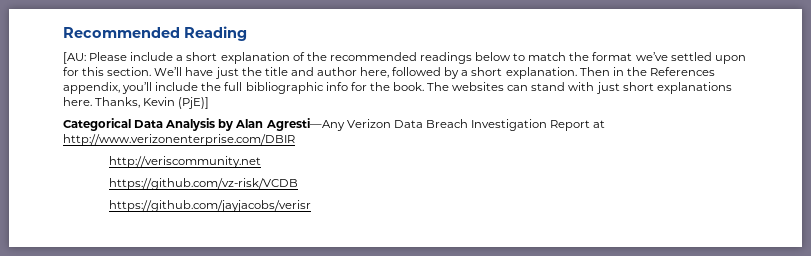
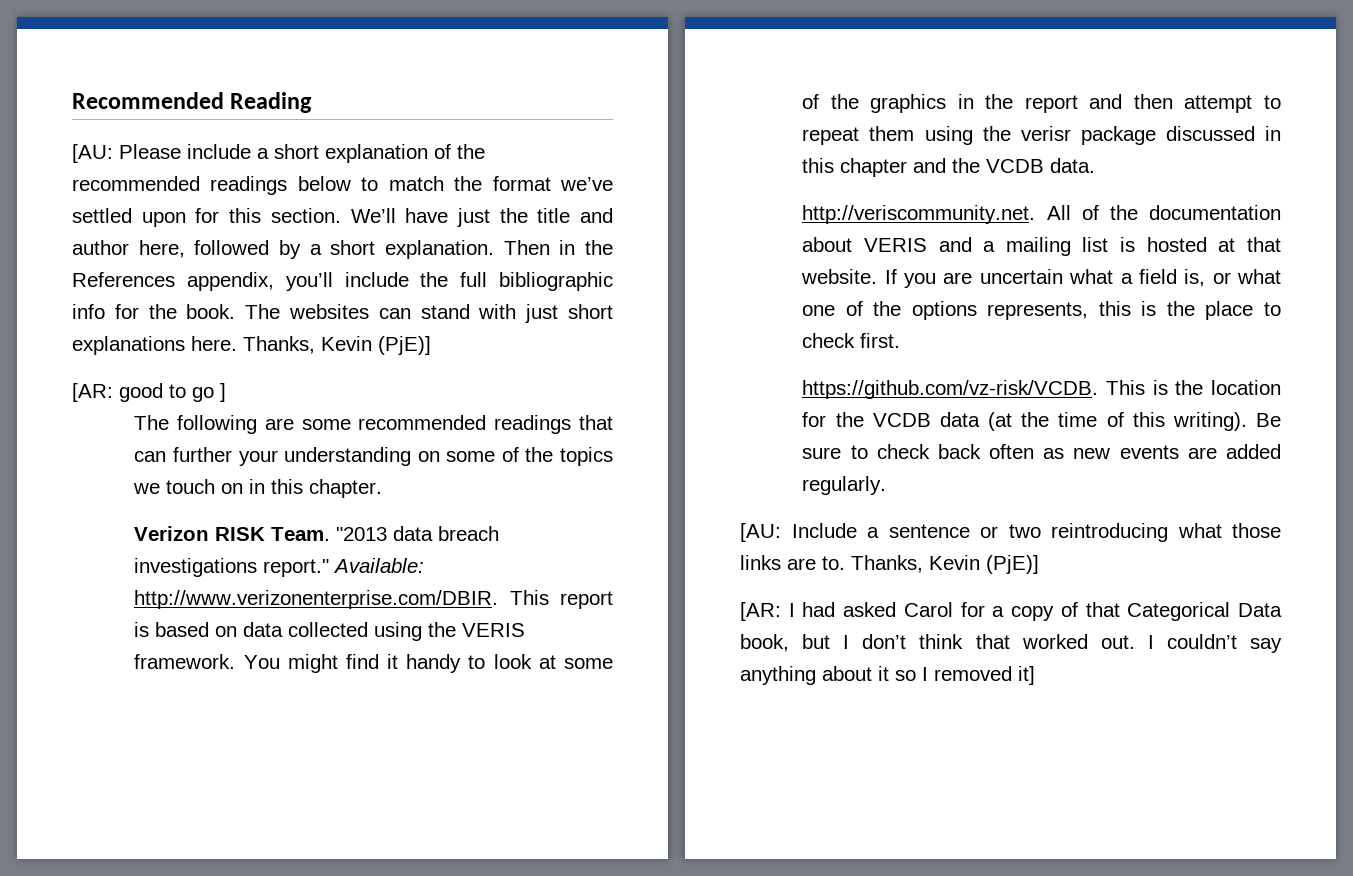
- Categorical Data Analysis by Alan Agresti—Any Verizon Data Breach Investigation Report at http://www.verizonenterprise.com/DBIR
- http://veriscommunity.net
- https://github.com/vz-risk/VCDB
- https://github.com/jayjacobs/verisr
+ [AR: good to go ]
+ The following are some recommended readings that can further your understanding on some of the topics we touch on in this chapter.
+ Verizon RISK Team. "2013 data breach investigations report." Available: http://www.verizonenterprise.com/DBIR. This report is based on data collected using the VERIS framework. You might find it handy to look at some of the graphics in the report and then attempt to repeat them using the verisr package discussed in this chapter and the VCDB data.
+ http://veriscommunity.net. All of the documentation about VERIS and a mailing list is hosted at that website. If you are uncertain what a field is, or what one of the options represents, this is the place to check first.
+ https://github.com/vz-risk/VCDB. This is the location for the VCDB data (at the time of this writing). Be sure to check back often as new events are added regularly.
+ [AU: Include a sentence or two reintroducing what those links are to. Thanks, Kevin (PjE)]
+ [AR: I had asked Carol for a copy of that Categorical Data book, but I don’t think that worked out. I couldn’t say anything about it so I removed it]

